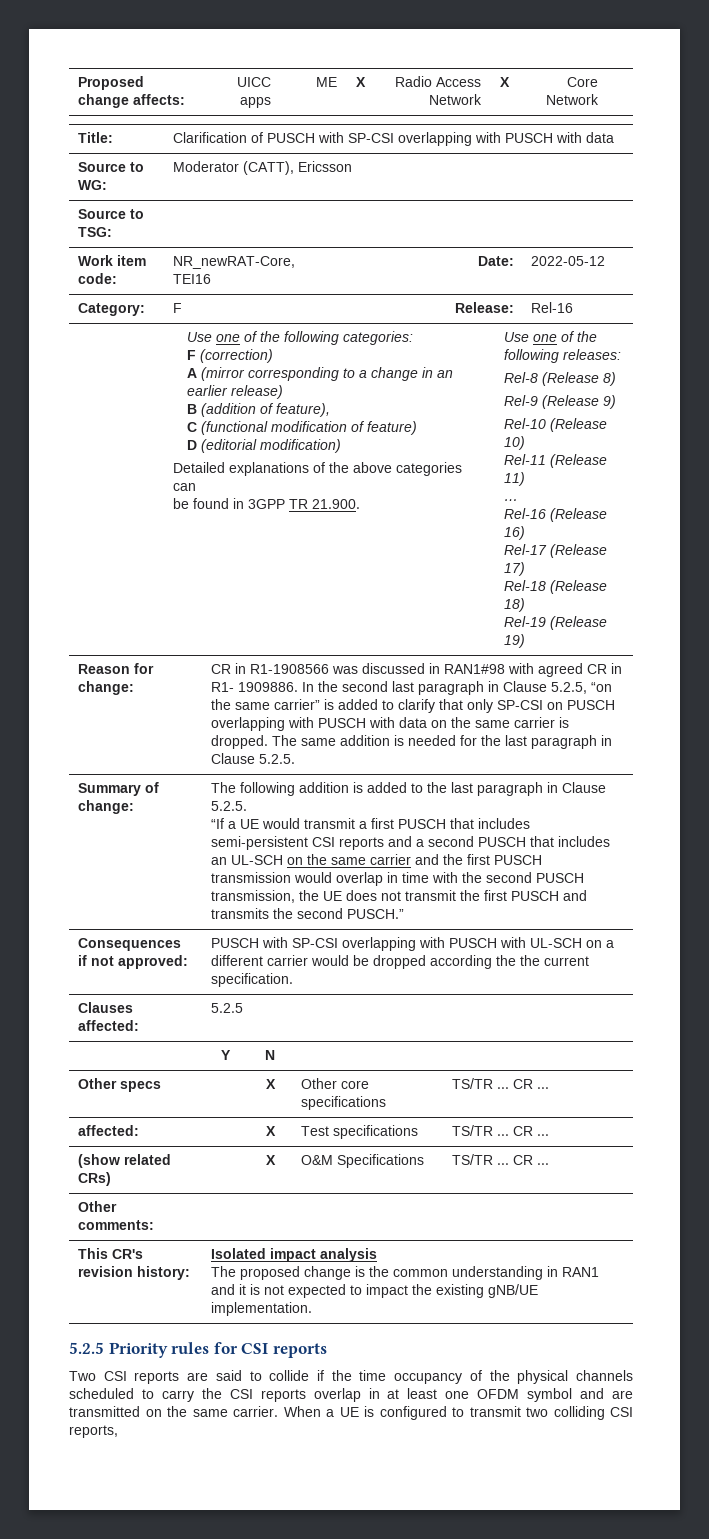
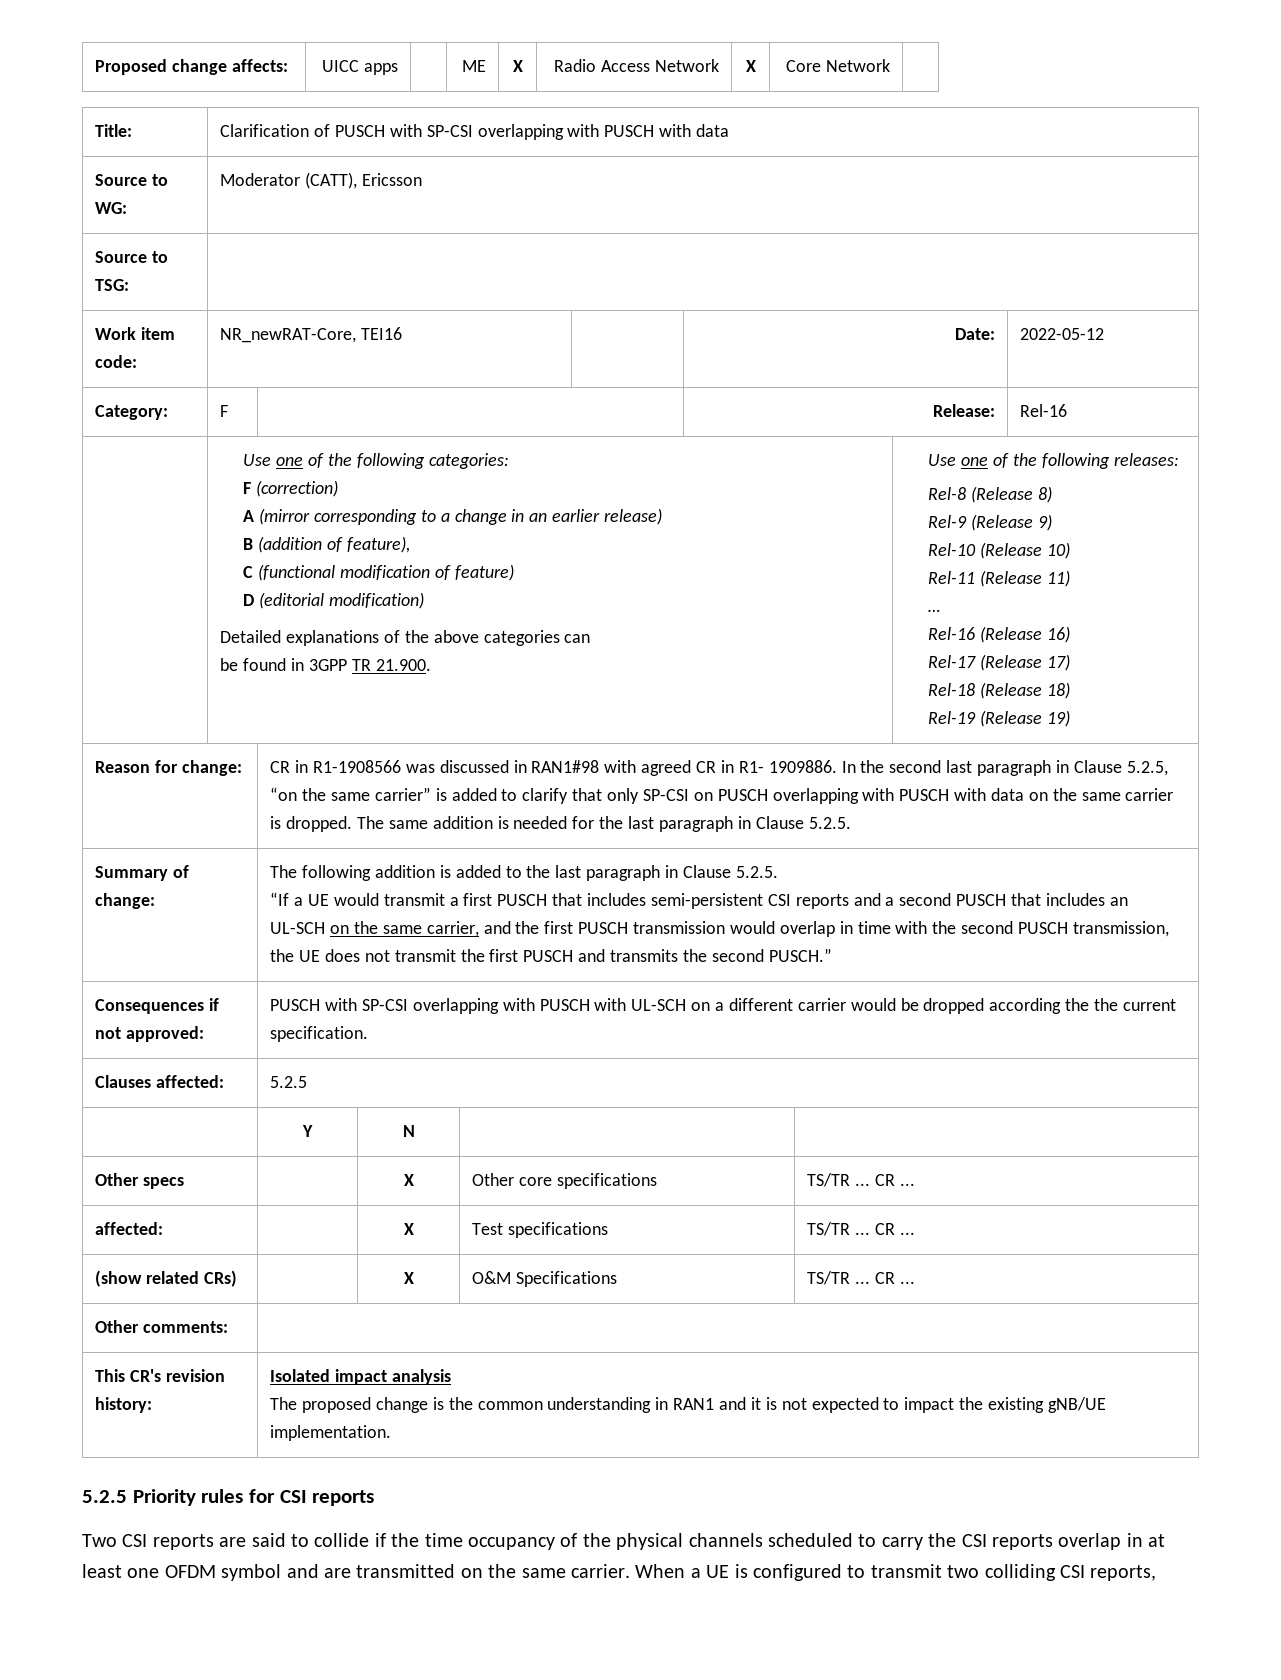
- “If a UE would transmit a first PUSCH that includes semi-persistent CSI reports and a second PUSCH that includes an UL-SCH on the same carrier and the first PUSCH transmission would overlap in time with the second PUSCH transmission, the UE does not transmit the first PUSCH and transmits the second PUSCH.”
+ “If a UE would transmit a first PUSCH that includes semi-persistent CSI reports and a second PUSCH that includes an UL-SCH on the same carrier, and the first PUSCH transmission would overlap in time with the second PUSCH transmission, the UE does not transmit the first PUSCH and transmits the second PUSCH.”

